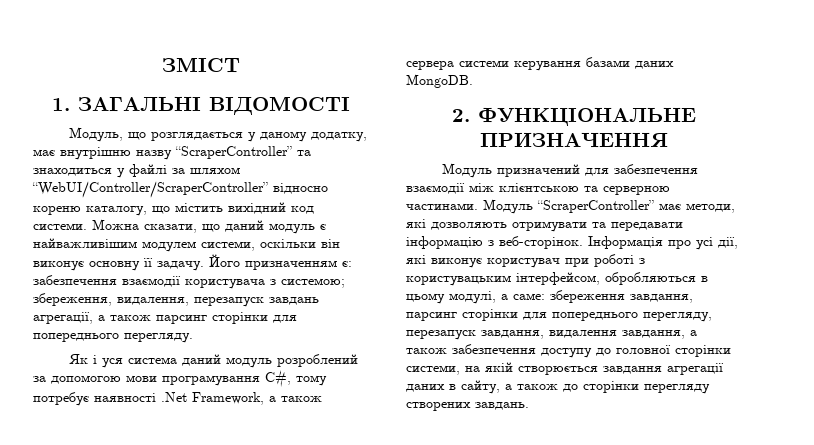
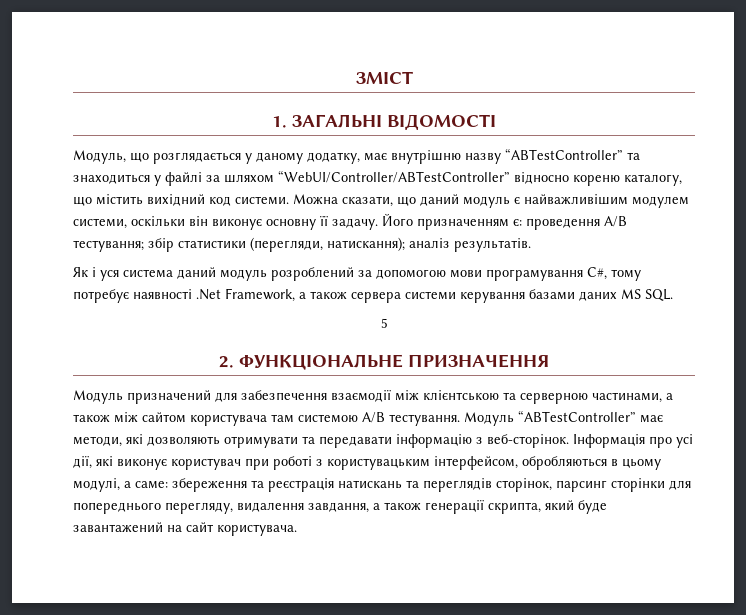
- Модуль, що розглядається у даному додатку, має внутрішню назву “ScraperController” та знаходиться у файлі за шляхом “WebUI/Controller/ScraperController” відносно кореню каталогу, що містить вихідний код системи.
+ Модуль, що розглядається у даному додатку, має внутрішню назву “ABTestController” та знаходиться у файлі за шляхом “WebUI/Controller/ABTestController” відносно кореню каталогу, що містить вихідний код системи.
- Його призначенням є: забезпечення взаємодії користувача з системою; збереження, видалення, перезапуск завдань агрегації, а також парсинг сторінки для попереднього перегляду.
+ Його призначенням є: проведення A/B тестування; збір статистики (перегляди, натискання); аналіз результатів.
- Як і уся система даний модуль розроблений за допомогою мови програмування С#, тому потребує наявності .Net Framework, а також сервера системи керування базами даних MongoDB.
+ Як і уся система даний модуль розроблений за допомогою мови програмування С#, тому потребує наявності .Net Framework, а також сервера системи керування базами даних MS SQL.
+ 5
- Модуль призначений для забезпечення взаємодії між клієнтською та серверною частинами. Модуль “ScraperController” має методи, які дозволяють отримувати та передавати інформацію з веб-сторінок.
+ Модуль призначений для забезпечення взаємодії між клієнтською та серверною частинами, а також між сайтом користувача там системою A/B тестування. Модуль “ABTestController” має методи, які дозволяють отримувати та передавати інформацію з веб-сторінок.
- Інформація про усі дії, які виконує користувач при роботі з користувацьким інтерфейсом, обробляються в цьому модулі, а саме: збереження завдання, парсинг сторінки для попереднього перегляду, перезапуск завдання, видалення завдання, а також забезпечення доступу до головної сторінки системи, на якій створюється завдання агрегації даних в сайту, а також до сторінки перегляду створених завдань.
+ Інформація про усі дії, які виконує користувач при роботі з користувацьким інтерфейсом, обробляються в цьому модулі, а саме: збереження та реєстрація натискань та переглядів сторінок, парсинг сторінки для попереднього перегляду, видалення завдання, а також генерації скрипта, який буде завантажений на сайт користувача.

